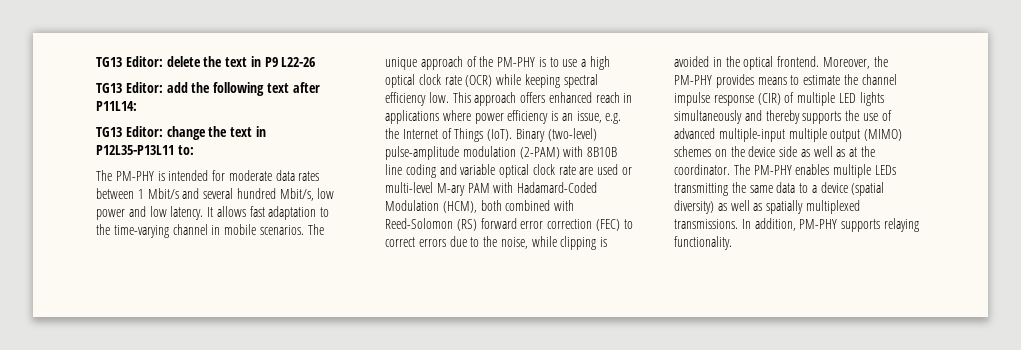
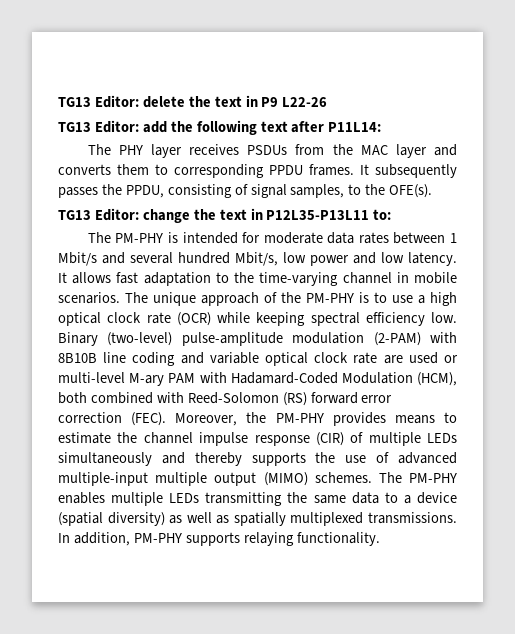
+ The PHY layer receives PSDUs from the MAC layer and converts them to corresponding PPDU frames. It subsequently passes the PPDU, consisting of signal samples, to the OFE(s).
- This approach offers enhanced reach in applications where power efficiency is an issue, e.g. the Internet of Things (IoT).
- Binary (two-level) pulse-amplitude modulation (2-PAM) with 8B10B line coding and variable optical clock rate are used or multi-level M-ary PAM with Hadamard-Coded Modulation (HCM), both combined with Reed-Solomon (RS) forward error correction (FEC) to correct errors due to the noise, while clipping is avoided in the optical frontend.
+ Binary (two-level) pulse-amplitude modulation (2-PAM) with 8B10B line coding and variable optical clock rate are used or multi-level M-ary PAM with Hadamard-Coded Modulation (HCM), both combined with Reed-Solomon (RS) forward error correction (FEC).
- Moreover, the PM-PHY provides means to estimate the channel impulse response (CIR) of multiple LED lights simultaneously and thereby supports the use of advanced multiple-input multiple output (MIMO) schemes on the device side as well as at the coordinator.
+ Moreover, the PM-PHY provides means to estimate the channel impulse response (CIR) of multiple LEDs simultaneously and thereby supports the use of advanced multiple-input multiple output (MIMO) schemes.

